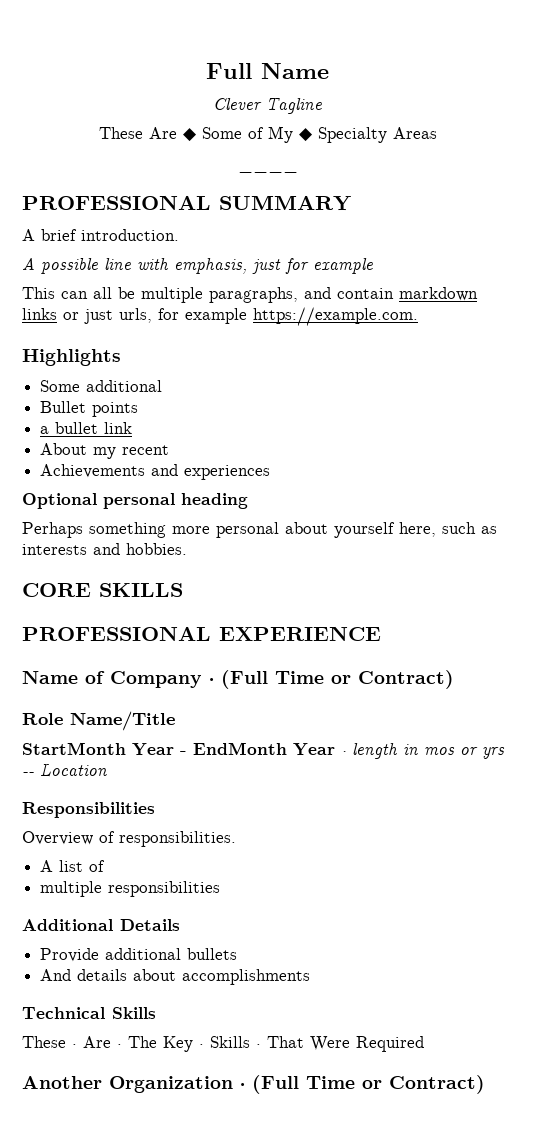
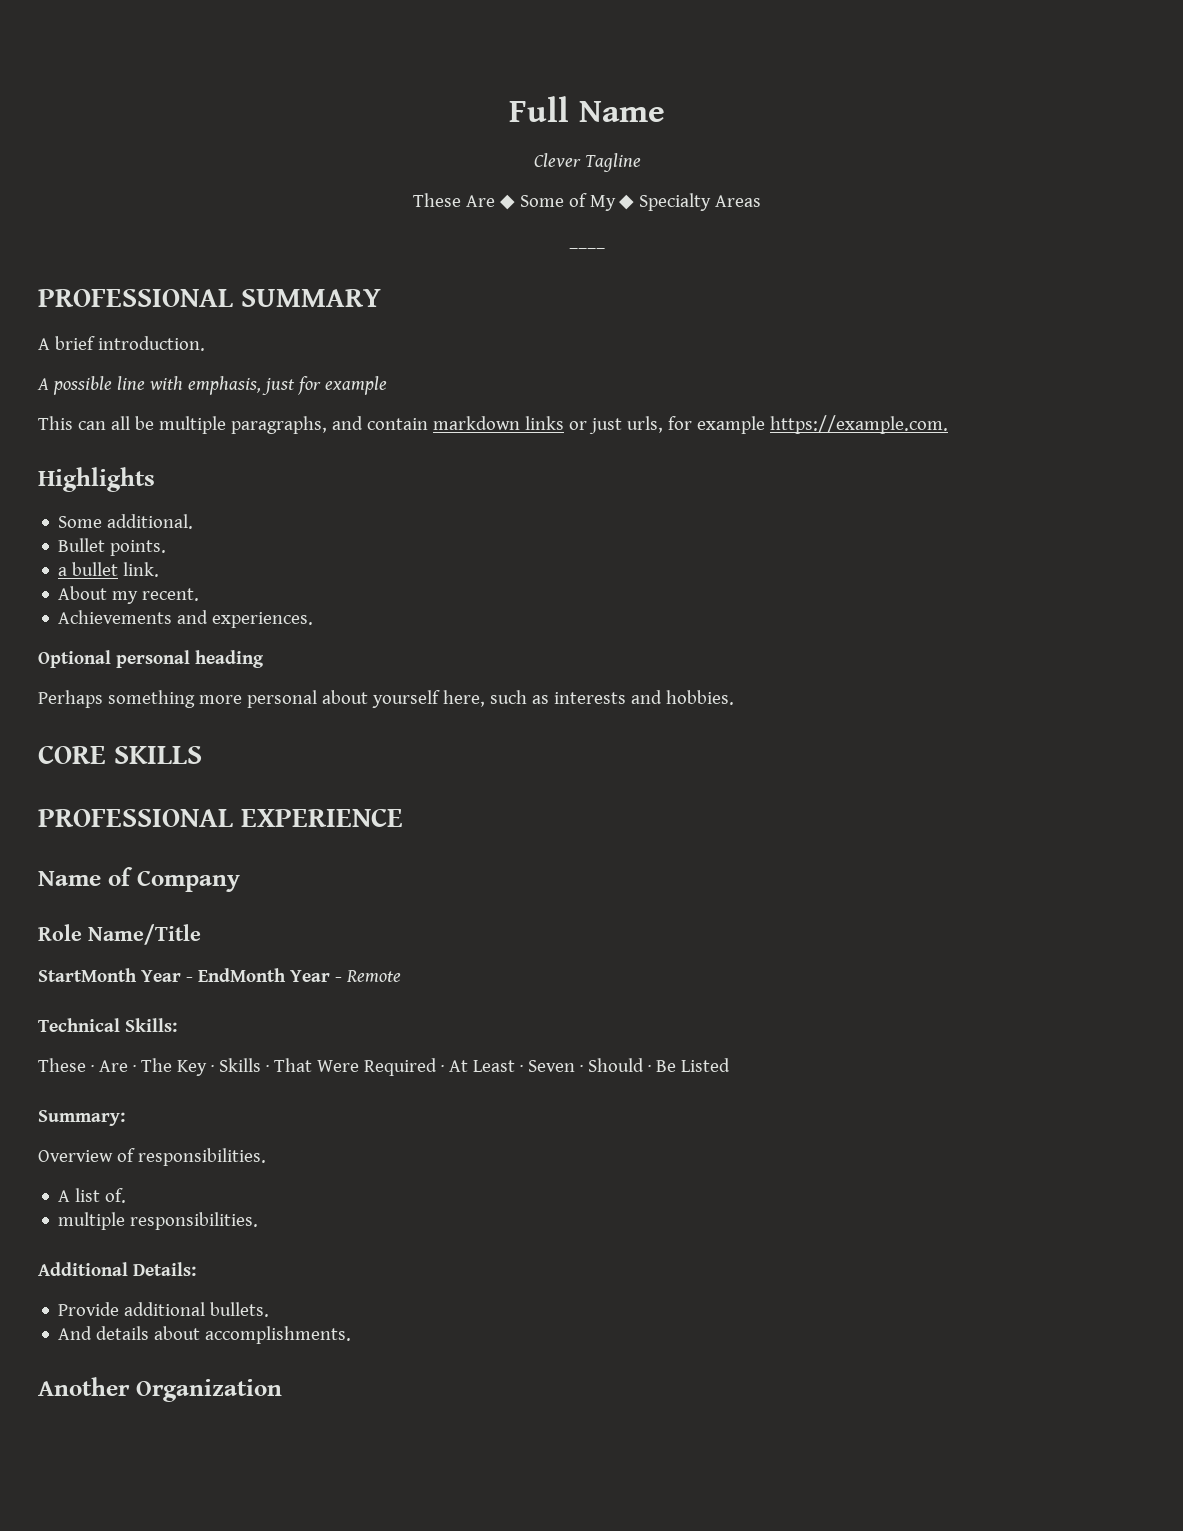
- Some additional
+ Some additional.
- Bullet points
+ Bullet points.
- a bullet link
+ a bullet link.
- About my recent
+ About my recent.
- Achievements and experiences
+ Achievements and experiences.
- Name of Company · (Full Time or Contract)
+ Name of Company
- StartMonth Year - EndMonth Year · length in mos or yrs -- Location
- Responsibilities
- Overview of responsibilities.
- A list of
- multiple responsibilities
- Additional Details
- Provide additional bullets
- And details about accomplishments
+ StartMonth Year - EndMonth Year - Remote
- Technical Skills
+ Technical Skills:
- These · Are · The Key · Skills · That Were Required
- Another Organization · (Full Time or Contract)
+ These · Are · The Key · Skills · That Were Required · At Least · Seven · Should · Be Listed
+ Summary:
+ Overview of responsibilities.
+ A list of.
+ multiple responsibilities.
+ Additional Details:
+ Provide additional bullets.
+ And details about accomplishments.
+ Another Organization

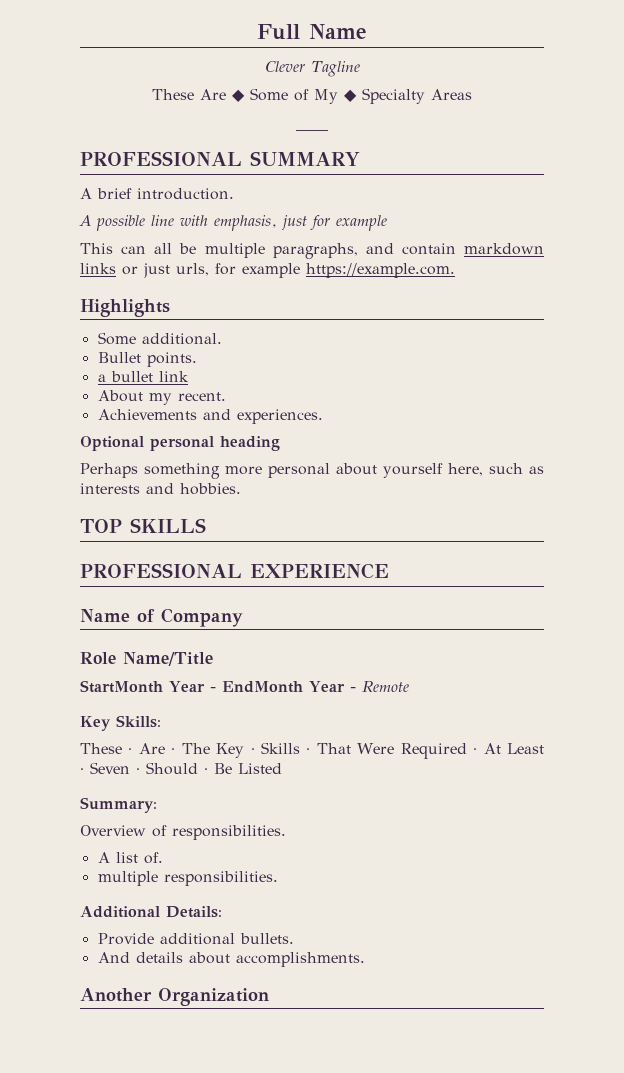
- a bullet link.
+ a bullet link
- CORE SKILLS
+ TOP SKILLS
- Technical Skills:
+ Key Skills:

